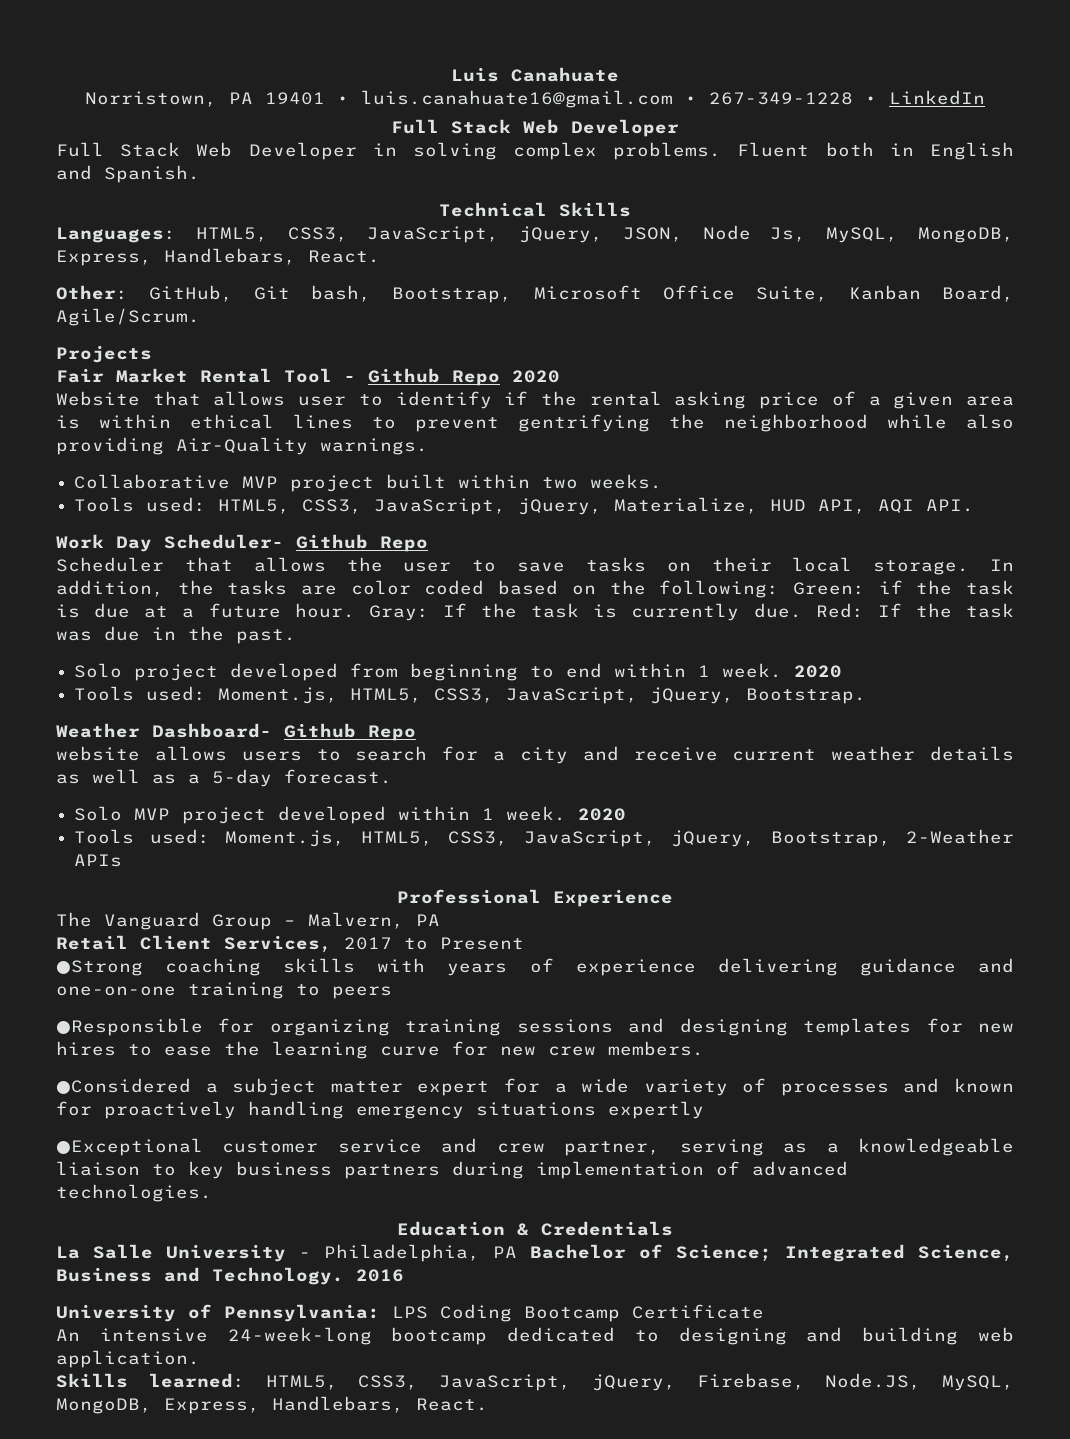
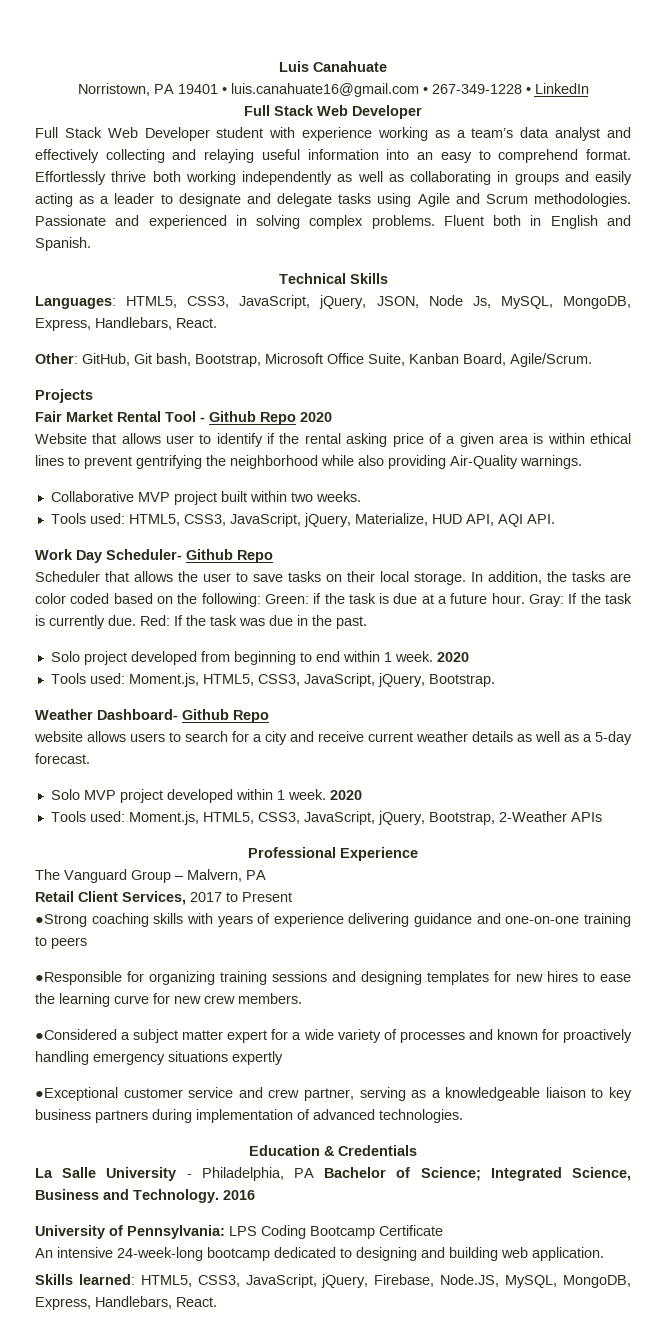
- Full Stack Web Developer in solving complex problems.
+ Full Stack Web Developer student with experience working as a team’s data analyst and effectively collecting and relaying useful information into an easy to comprehend format. Effortlessly thrive both working independently as well as collaborating in groups and easily acting as a leader to designate and delegate tasks using Agile and Scrum methodologies. Passionate and experienced in solving complex problems.

